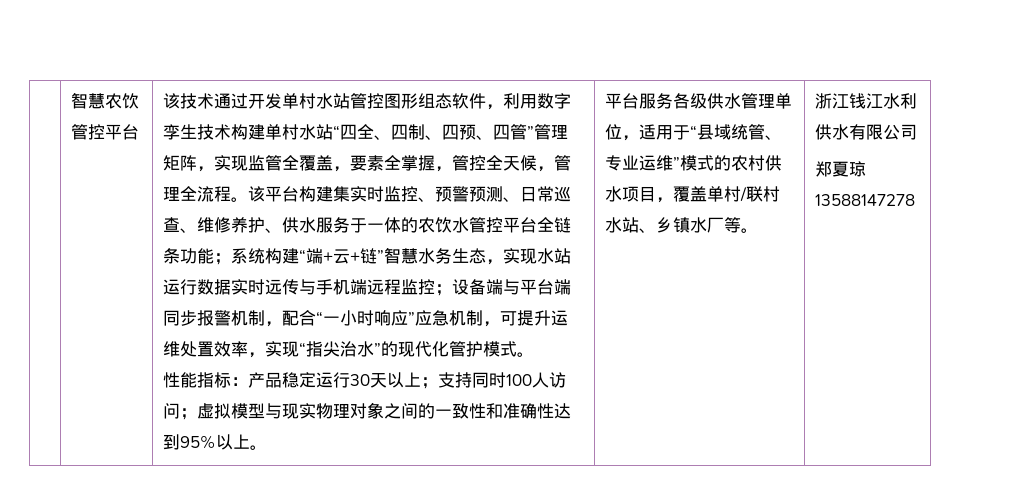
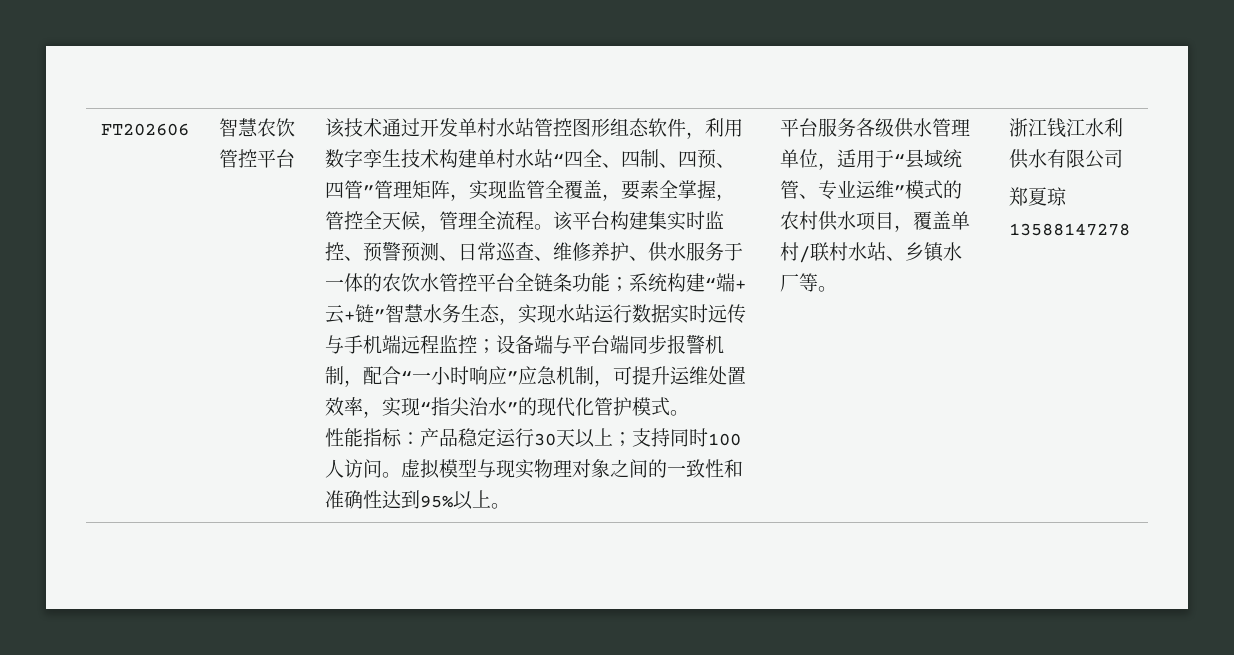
+ FT202606
- 性能指标：产品稳定运行30天以上；支持同时100人访问；虚拟模型与现实物理对象之间的一致性和准确性达到95%以上。
+ 性能指标：产品稳定运行30天以上；支持同时100人访问。虚拟模型与现实物理对象之间的一致性和准确性达到95%以上。

